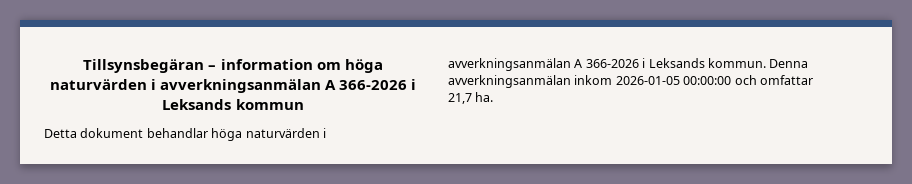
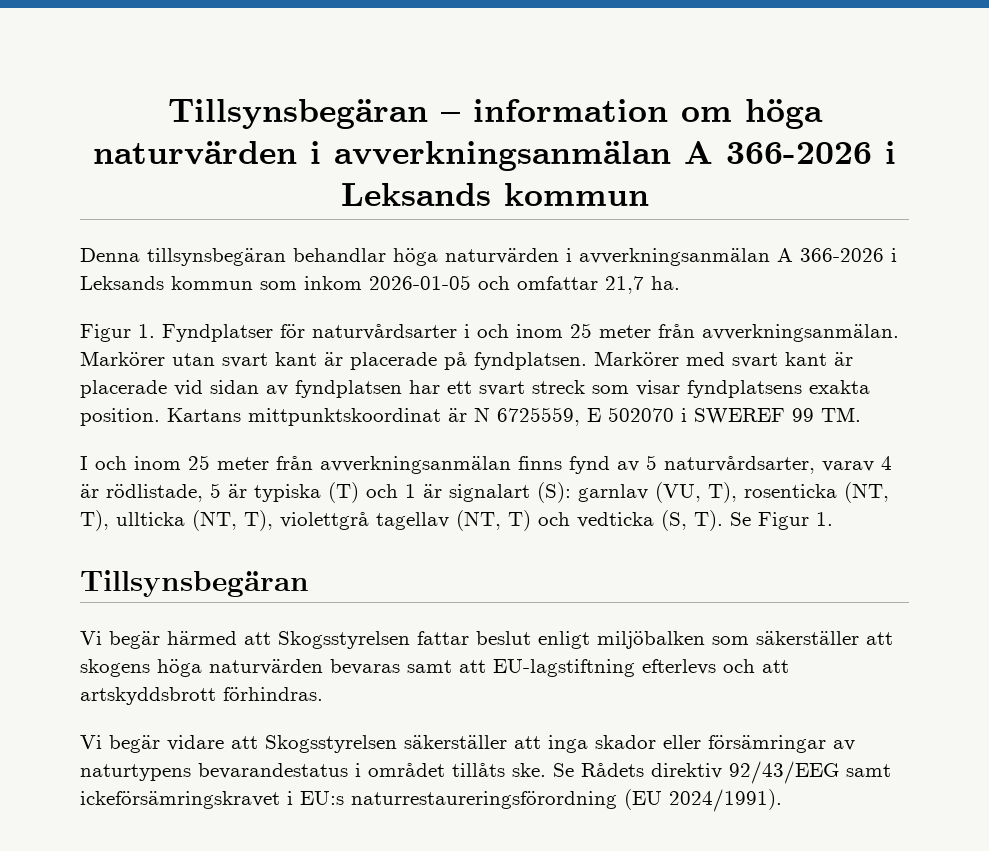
- Detta dokument behandlar höga naturvärden i avverkningsanmälan A 366-2026 i Leksands kommun. Denna avverkningsanmälan inkom 2026-01-05 00:00:00 och omfattar 21,7 ha.
+ Denna tillsynsbegäran behandlar höga naturvärden i avverkningsanmälan A 366-2026 i Leksands kommun som inkom 2026-01-05 och omfattar 21,7 ha.
+ Figur 1. Fyndplatser för naturvårdsarter i och inom 25 meter från avverkningsanmälan. Markörer utan svart kant är placerade på fyndplatsen. Markörer med svart kant är placerade vid sidan av fyndplatsen har ett svart streck som visar fyndplatsens exakta position. Kartans mittpunktskoordinat är N 6725559, E 502070 i SWEREF 99 TM.
+ I och inom 25 meter från avverkningsanmälan finns fynd av 5 naturvårdsarter, varav 4 är rödlistade, 5 är typiska (T) och 1 är signalart (S): garnlav (VU, T), rosenticka (NT, T), ullticka (NT, T), violettgrå tagellav (NT, T) och vedticka (S, T). Se Figur 1.
+ Tillsynsbegäran
+ Vi begär härmed att Skogsstyrelsen fattar beslut enligt miljöbalken som säkerställer att skogens höga naturvärden bevaras samt att EU-lagstiftning efterlevs och att artskyddsbrott förhindras.
+ Vi begär vidare att Skogsstyrelsen säkerställer att inga skador eller försämringar av naturtypens bevarandestatus i området tillåts ske. Se Rådets direktiv 92/43/EEG samt ickeförsämringskravet i EU:s naturrestaureringsförordning (EU 2024/1991).

